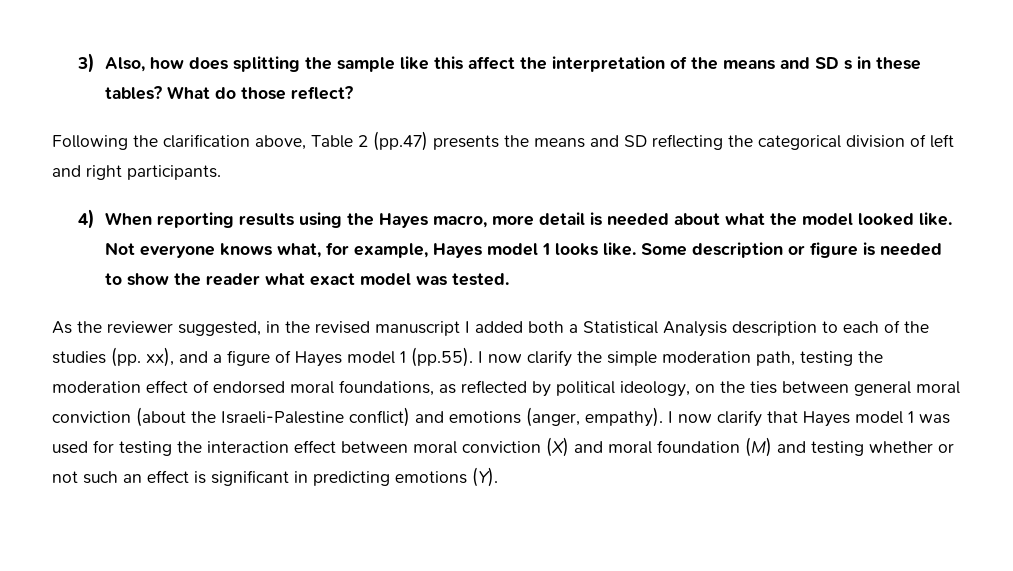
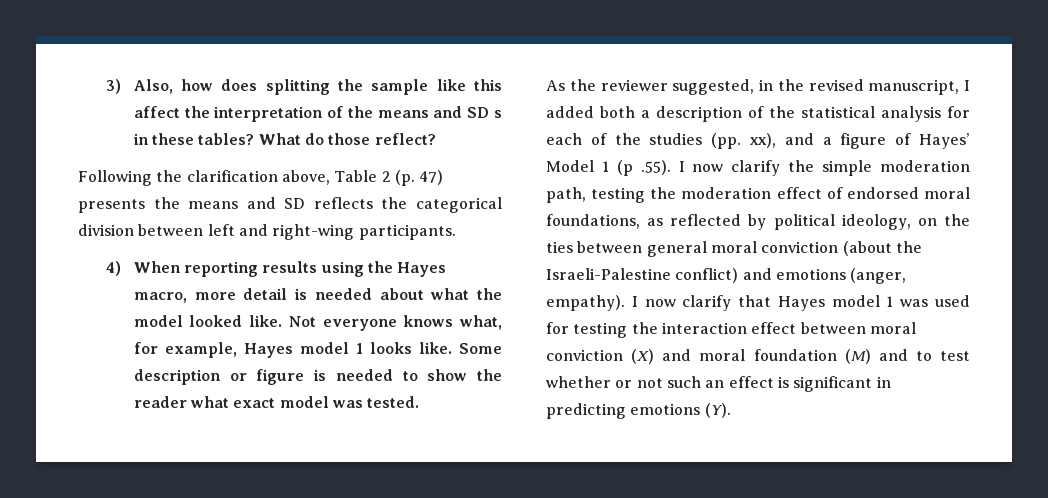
- Following the clarification above, Table 2 (pp.47) presents the means and SD reflecting the categorical division of left and right participants.
+ Following the clarification above, Table 2 (p. 47) presents the means and SD reflects the categorical division between left and right-wing participants.
- As the reviewer suggested, in the revised manuscript I added both a Statistical Analysis description to each of the studies (pp. xx), and a figure of Hayes model 1 (pp.55). I now clarify the simple moderation path, testing the moderation effect of endorsed moral foundations, as reflected by political ideology, on the ties between general moral conviction (about the Israeli-Palestine conflict) and emotions (anger, empathy).
+ As the reviewer suggested, in the revised manuscript, I added both a description of the statistical analysis for each of the studies (pp. xx), and a figure of Hayes’ Model 1 (p .55). I now clarify the simple moderation path, testing the moderation effect of endorsed moral foundations, as reflected by political ideology, on the ties between general moral conviction (about the Israeli-Palestine conflict) and emotions (anger, empathy).
- I now clarify that Hayes model 1 was used for testing the interaction effect between moral conviction (X) and moral foundation (M) and testing whether or not such an effect is significant in predicting emotions (Y).
+ I now clarify that Hayes model 1 was used for testing the interaction effect between moral conviction (X) and moral foundation (M) and to test whether or not such an effect is significant in predicting emotions (Y).

